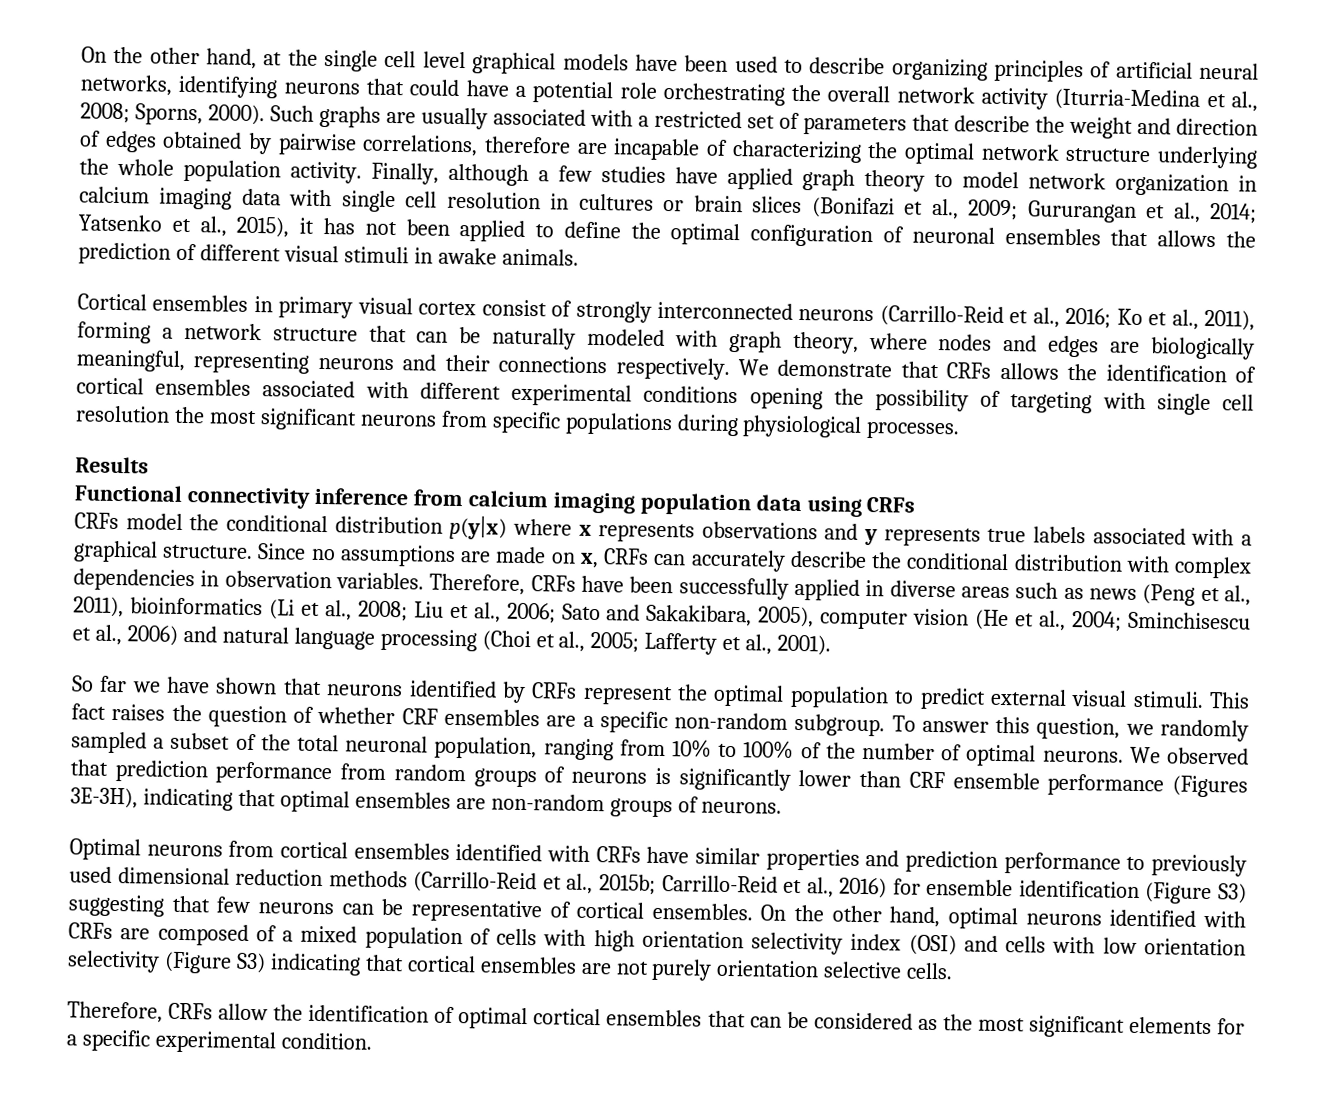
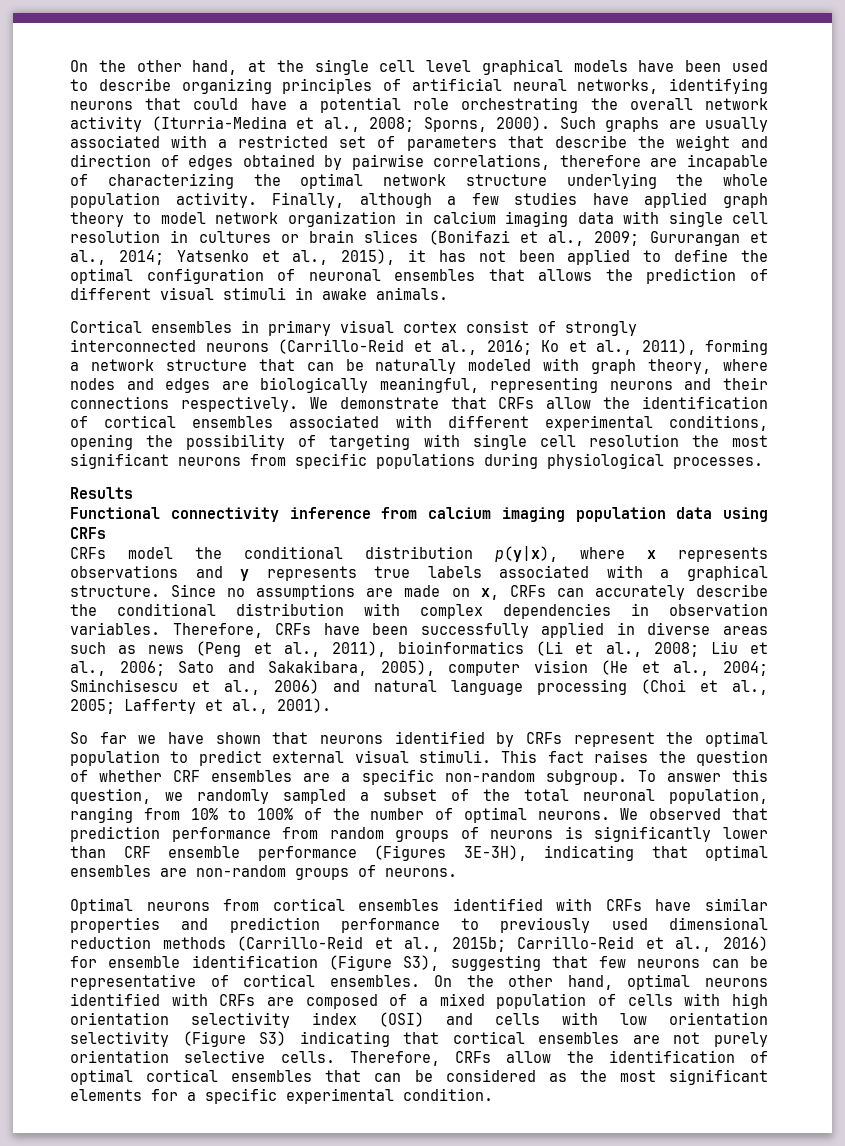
- We demonstrate that CRFs allows the identification of cortical ensembles associated with different experimental conditions opening the possibility of targeting with single cell resolution the most significant neurons from specific populations during physiological processes.
+ We demonstrate that CRFs allow the identification of cortical ensembles associated with different experimental conditions, opening the possibility of targeting with single cell resolution the most significant neurons from specific populations during physiological processes.
- CRFs model the conditional distribution p(y|x) where x represents observations and y represents true labels associated with a graphical structure.
+ CRFs model the conditional distribution p(y|x), where x represents observations and y represents true labels associated with a graphical structure.
- Optimal neurons from cortical ensembles identified with CRFs have similar properties and prediction performance to previously used dimensional reduction methods (Carrillo-Reid et al., 2015b; Carrillo-Reid et al., 2016) for ensemble identification (Figure S3) suggesting that few neurons can be representative of cortical ensembles.
+ Optimal neurons from cortical ensembles identified with CRFs have similar properties and prediction performance to previously used dimensional reduction methods (Carrillo-Reid et al., 2015b; Carrillo-Reid et al., 2016) for ensemble identification (Figure S3), suggesting that few neurons can be representative of cortical ensembles.
- On the other hand, optimal neurons identified with CRFs are composed of a mixed population of cells with high orientation selectivity index (OSI) and cells with low orientation selectivity (Figure S3) indicating that cortical ensembles are not purely orientation selective cells.
- Therefore, CRFs allow the identification of optimal cortical ensembles that can be considered as the most significant elements for a specific experimental condition.
+ On the other hand, optimal neurons identified with CRFs are composed of a mixed population of cells with high orientation selectivity index (OSI) and cells with low orientation selectivity (Figure S3) indicating that cortical ensembles are not purely orientation selective cells. Therefore, CRFs allow the identification of optimal cortical ensembles that can be considered as the most significant elements for a specific experimental condition.

